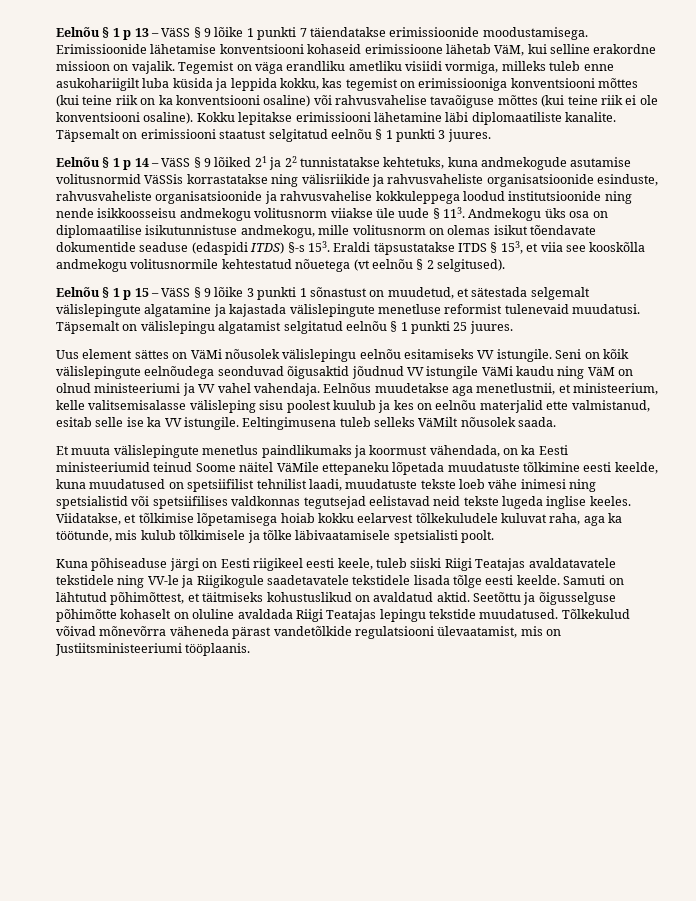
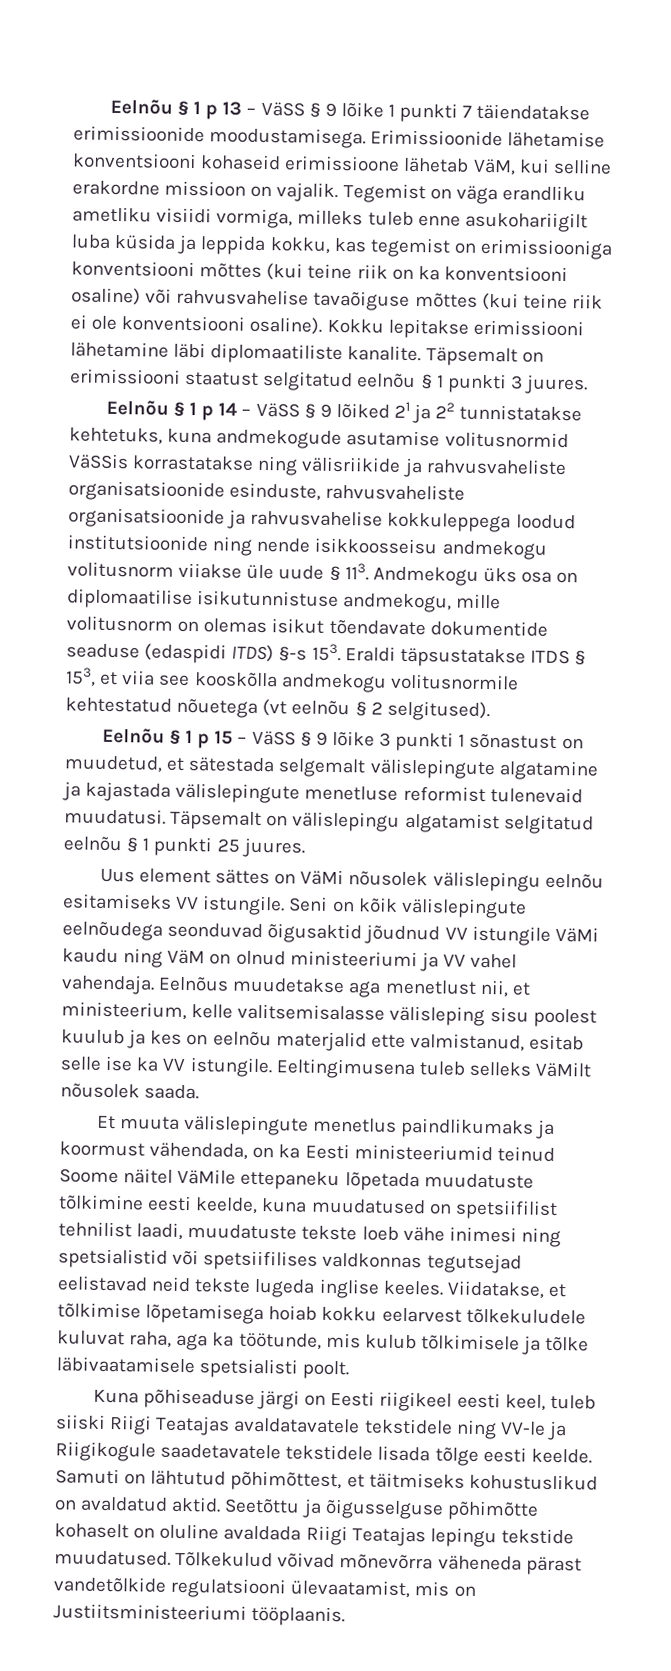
- Eelnõus muudetakse aga menetlustnii, et ministeerium, kelle valitsemisalasse välisleping sisu poolest kuulub ja kes on eelnõu materjalid ette valmistanud, esitab selle ise ka VV istungile.
+ Eelnõus muudetakse aga menetlust nii, et ministeerium, kelle valitsemisalasse välisleping sisu poolest kuulub ja kes on eelnõu materjalid ette valmistanud, esitab selle ise ka VV istungile.
- Kuna põhiseaduse järgi on Eesti riigikeel eesti keele, tuleb siiski Riigi Teatajas avaldatavatele tekstidele ning VV-le ja Riigikogule saadetavatele tekstidele lisada tõlge eesti keelde.
+ Kuna põhiseaduse järgi on Eesti riigikeel eesti keel, tuleb siiski Riigi Teatajas avaldatavatele tekstidele ning VV-le ja Riigikogule saadetavatele tekstidele lisada tõlge eesti keelde.

